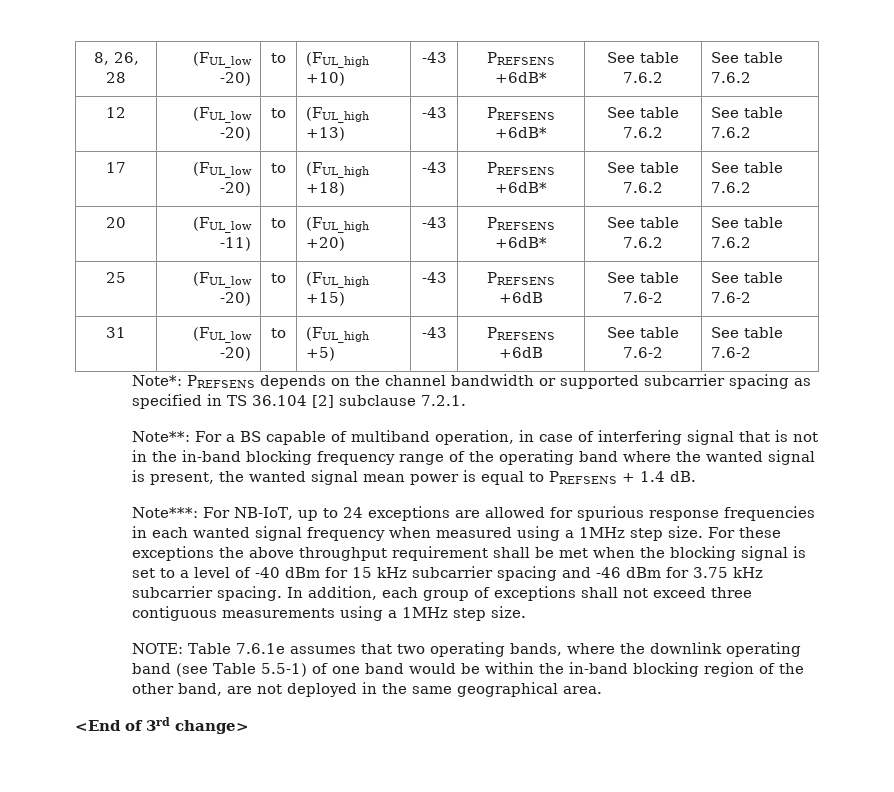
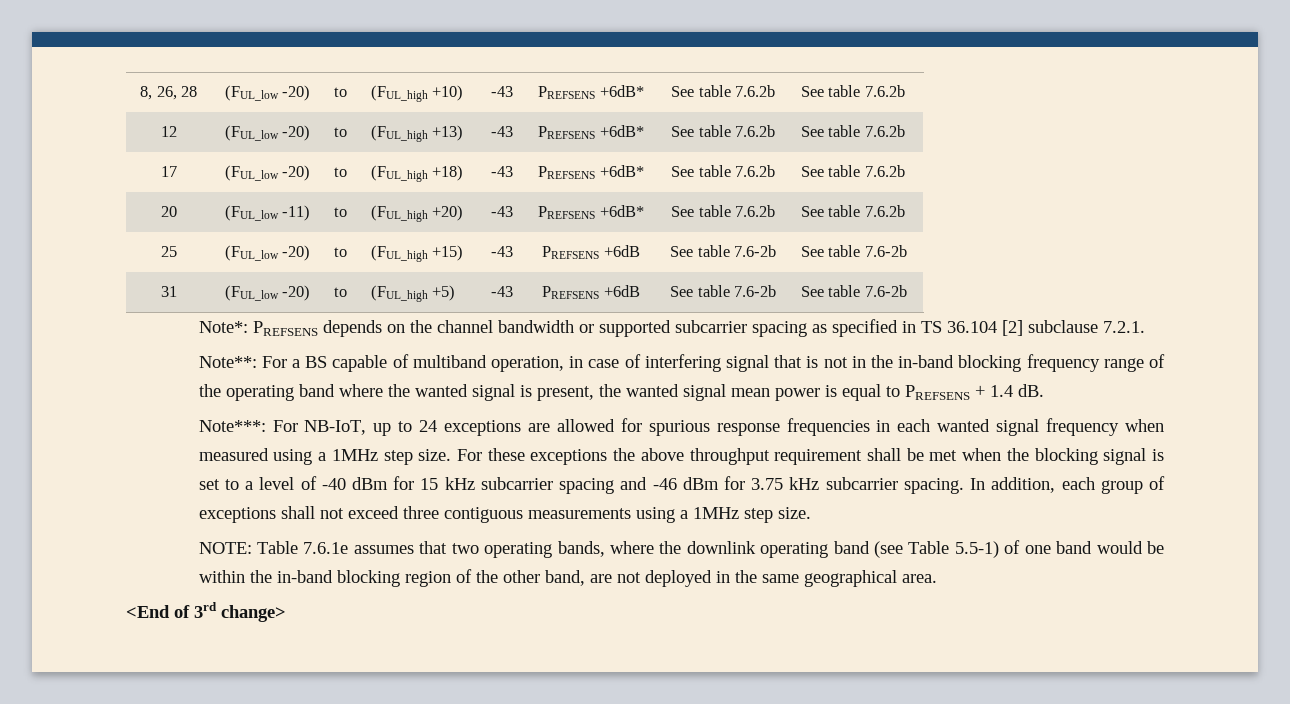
- 8, 26, 28 | (FUL_low -20) | to | (FUL_high +10) | -43 | PREFSENS +6dB* | See table 7.6.2 | See table 7.6.2
+ 8, 26, 28 | (FUL_low -20) | to | (FUL_high +10) | -43 | PREFSENS +6dB* | See table 7.6.2b | See table 7.6.2b
- 12 | (FUL_low -20) | to | (FUL_high +13) | -43 | PREFSENS +6dB* | See table 7.6.2 | See table 7.6.2
+ 12 | (FUL_low -20) | to | (FUL_high +13) | -43 | PREFSENS +6dB* | See table 7.6.2b | See table 7.6.2b
- 17 | (FUL_low -20) | to | (FUL_high +18) | -43 | PREFSENS +6dB* | See table 7.6.2 | See table 7.6.2
+ 17 | (FUL_low -20) | to | (FUL_high +18) | -43 | PREFSENS +6dB* | See table 7.6.2b | See table 7.6.2b
- 20 | (FUL_low -11) | to | (FUL_high +20) | -43 | PREFSENS +6dB* | See table 7.6.2 | See table 7.6.2
+ 20 | (FUL_low -11) | to | (FUL_high +20) | -43 | PREFSENS +6dB* | See table 7.6.2b | See table 7.6.2b
- 25 | (FUL_low -20) | to | (FUL_high +15) | -43 | PREFSENS +6dB | See table 7.6-2 | See table 7.6-2
+ 25 | (FUL_low -20) | to | (FUL_high +15) | -43 | PREFSENS +6dB | See table 7.6-2b | See table 7.6-2b
- 31 | (FUL_low -20) | to | (FUL_high +5) | -43 | PREFSENS +6dB | See table 7.6-2 | See table 7.6-2
+ 31 | (FUL_low -20) | to | (FUL_high +5) | -43 | PREFSENS +6dB | See table 7.6-2b | See table 7.6-2b

